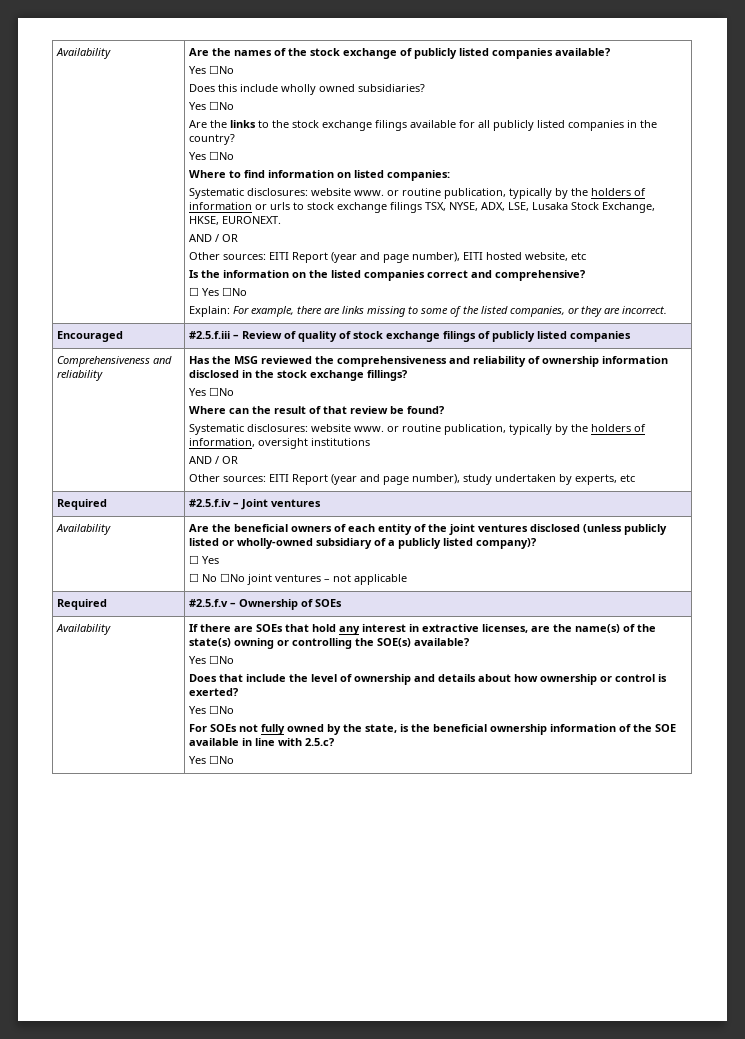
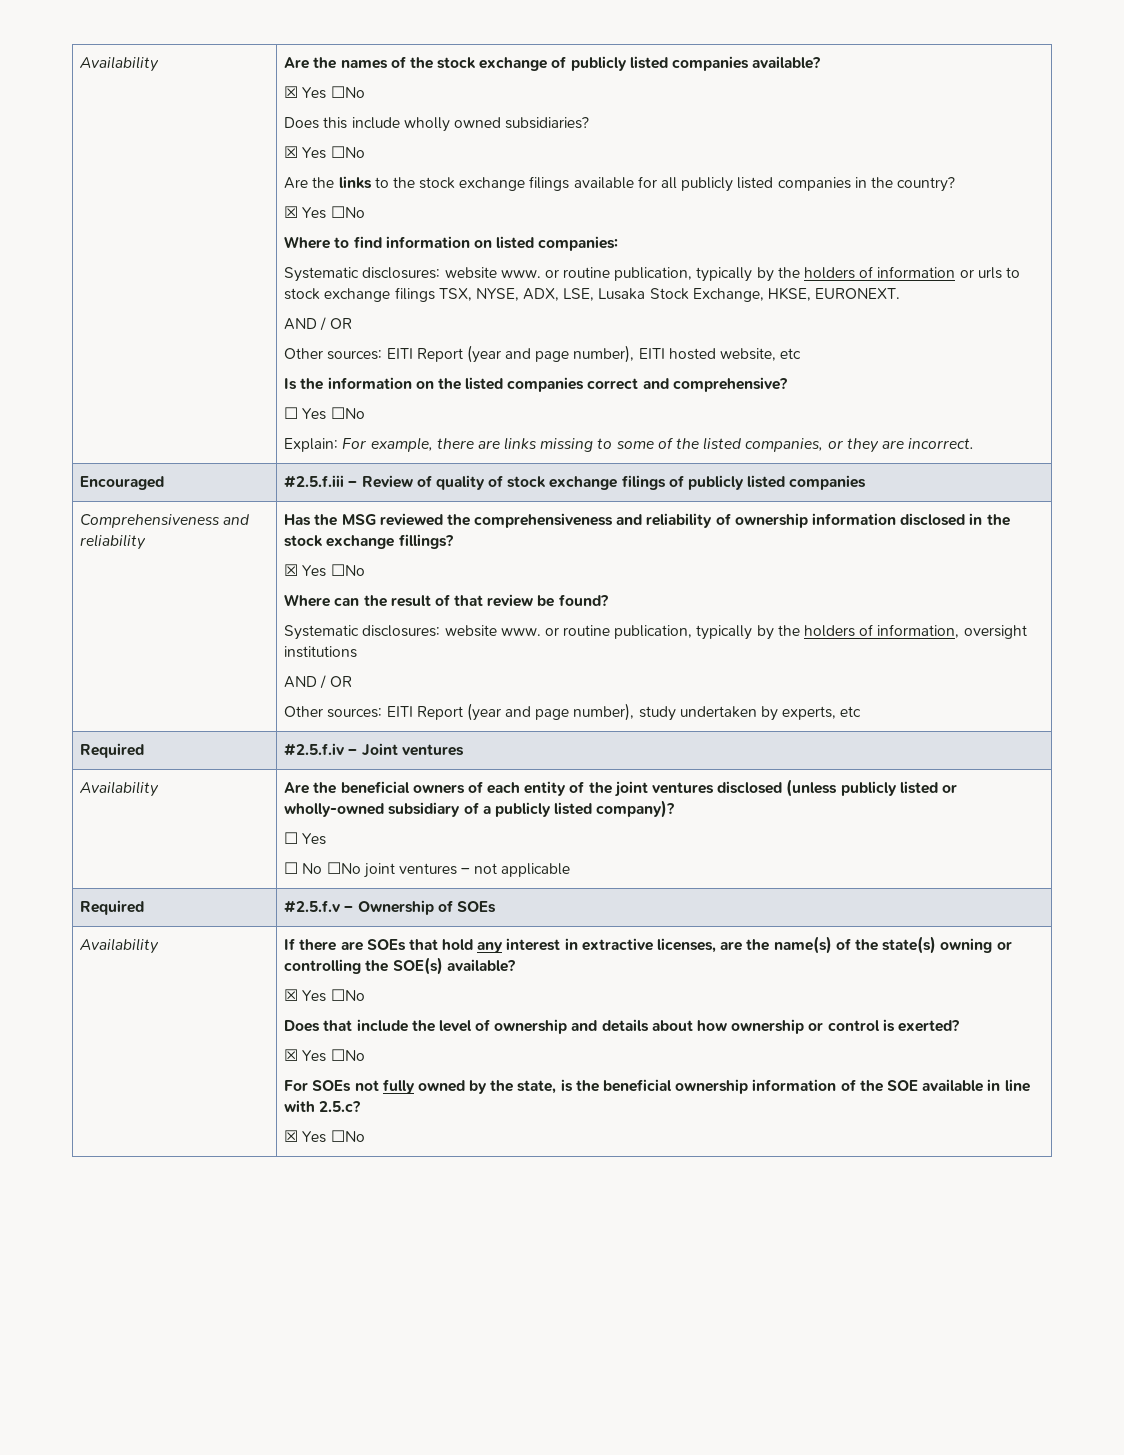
  Are the names of the stock exchange of publicly listed companies available?
- Yes ☐No
+ ☒ Yes ☐No
  Does this include wholly owned subsidiaries?
- Yes ☐No
+ ☒ Yes ☐No
  Are the links to the stock exchange filings available for all publicly listed companies in the country?
- Yes ☐No
+ ☒ Yes ☐No
  Has the MSG reviewed the comprehensiveness and reliability of ownership information disclosed in the stock exchange fillings?
- Yes ☐No
+ ☒ Yes ☐No
  If there are SOEs that hold any interest in extractive licenses, are the name(s) of the state(s) owning or controlling the SOE(s) available?
- Yes ☐No
+ ☒ Yes ☐No
  Does that include the level of ownership and details about how ownership or control is exerted?
- Yes ☐No
+ ☒ Yes ☐No
  For SOEs not fully owned by the state, is the beneficial ownership information of the SOE available in line with 2.5.c?
- Yes ☐No
+ ☒ Yes ☐No

